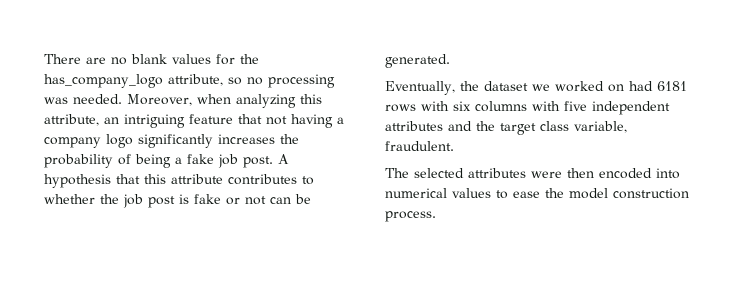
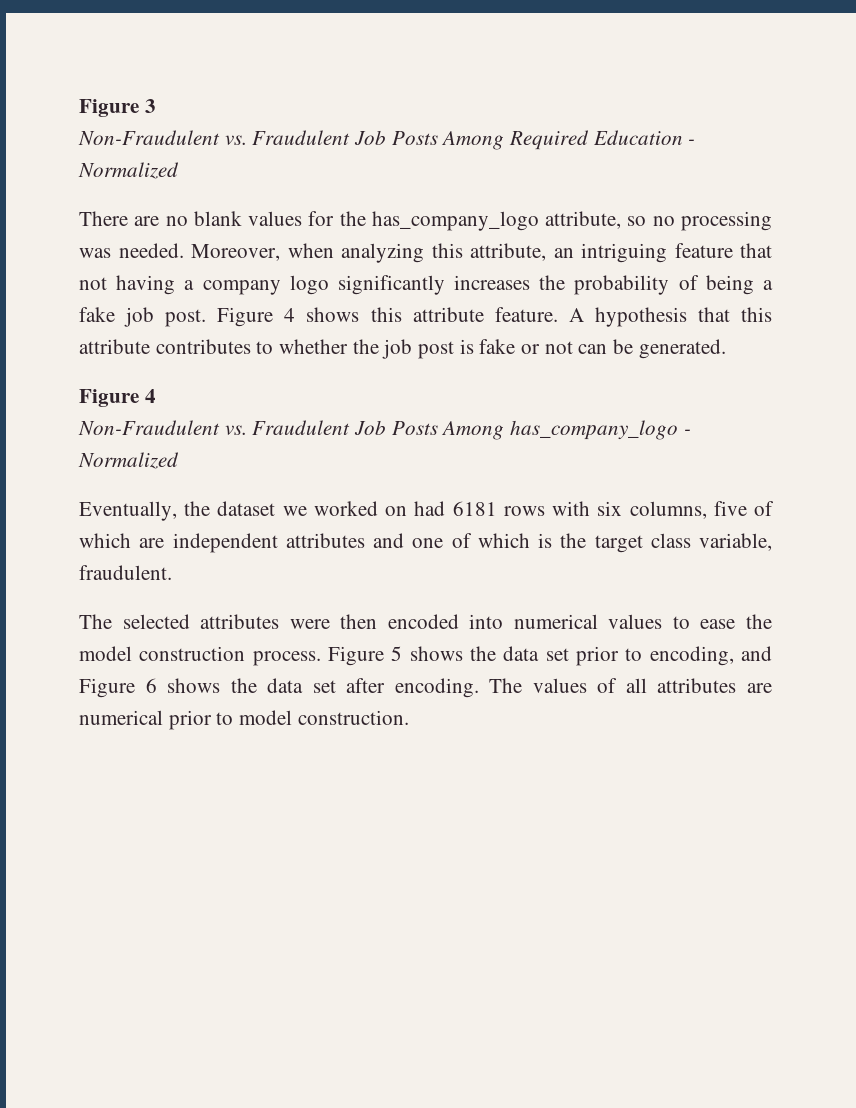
+ Figure 3
+ Non-Fraudulent vs. Fraudulent Job Posts Among Required Education - Normalized
+ Figure 4 shows this attribute feature.
  A hypothesis that this attribute contributes to whether the job post is fake or not can be generated.
+ Figure 4
+ Non-Fraudulent vs. Fraudulent Job Posts Among has_company_logo - Normalized
- Eventually, the dataset we worked on had 6181 rows with six columns with five independent attributes and the target class variable, fraudulent.
+ Eventually, the dataset we worked on had 6181 rows with six columns, five of which are independent attributes and one of which is the target class variable, fraudulent.
+ Figure 5 shows the data set prior to encoding, and Figure 6 shows the data set after encoding. The values of all attributes are numerical prior to model construction.

